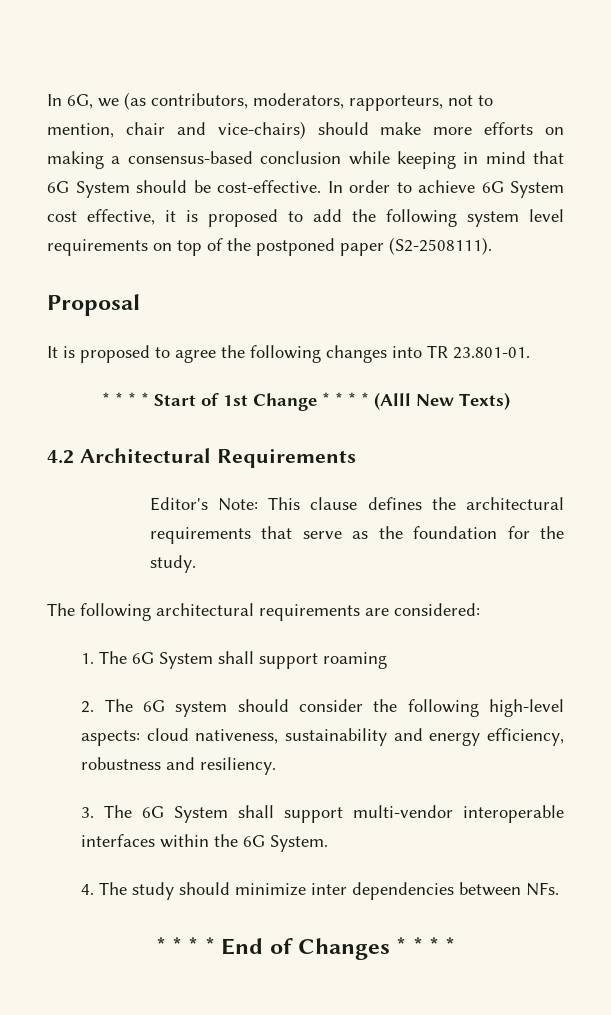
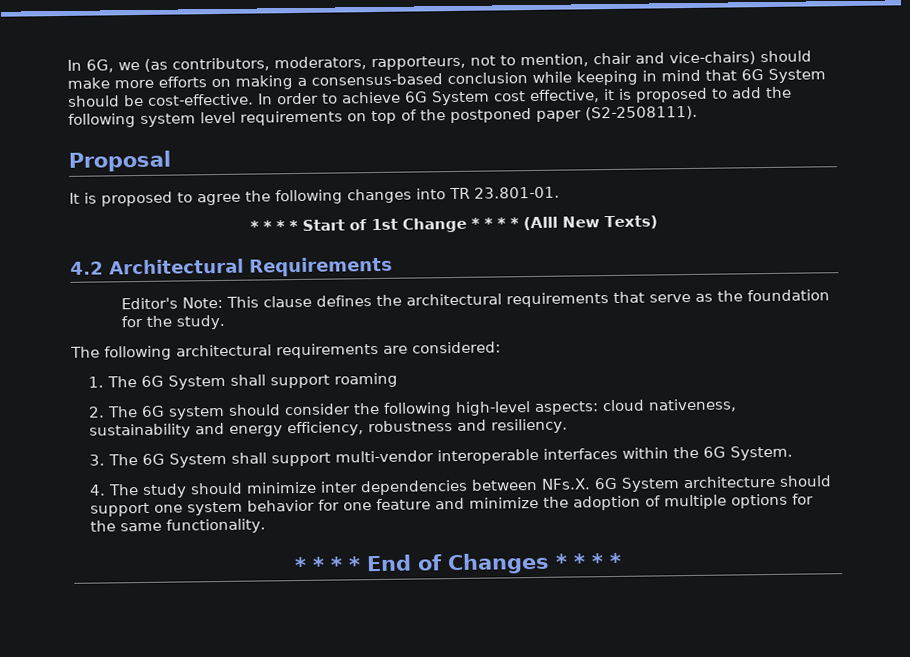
- 4. The study should minimize inter dependencies between NFs.
+ 4. The study should minimize inter dependencies between NFs.X. 6G System architecture should support one system behavior for one feature and minimize the adoption of multiple options for the same functionality.

